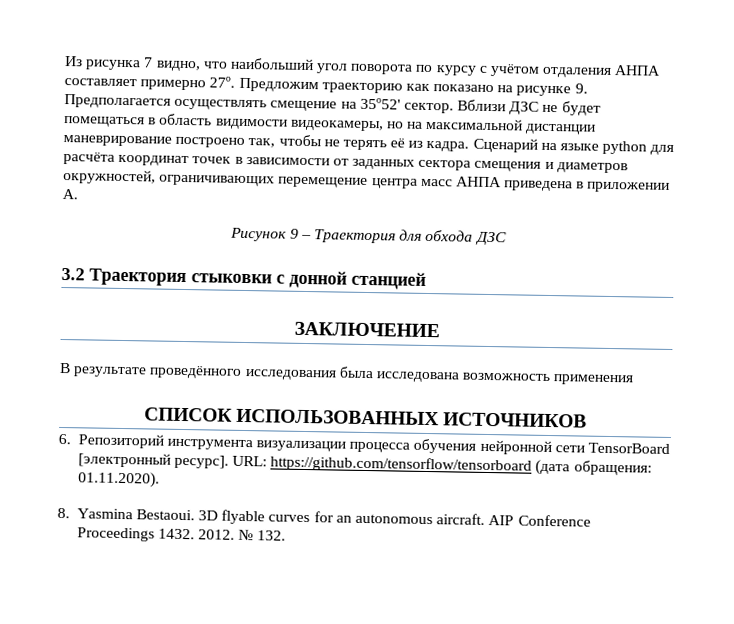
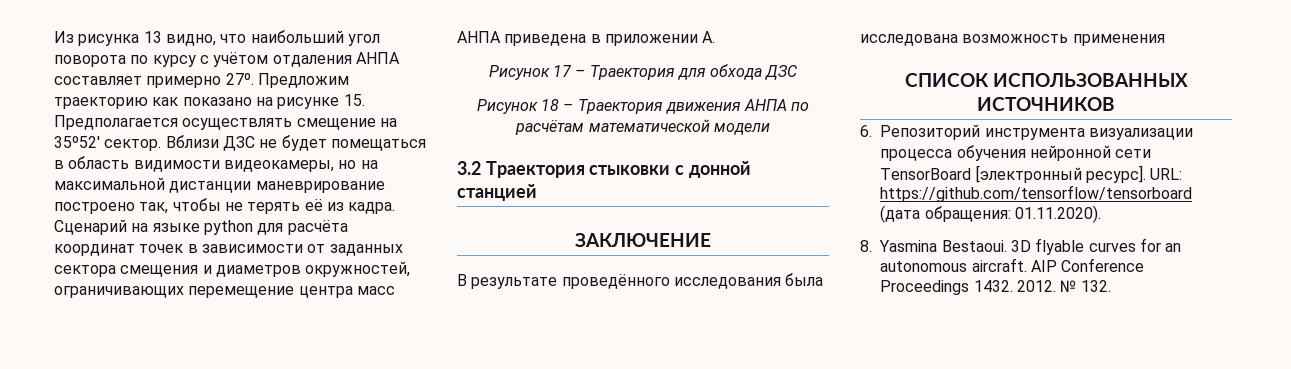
- Из рисунка 7 видно, что наибольший угол поворота по курсу с учётом отдаления АНПА составляет примерно 27º.
+ Из рисунка 13 видно, что наибольший угол поворота по курсу с учётом отдаления АНПА составляет примерно 27º.
- Предложим траекторию как показано на рисунке 9. Предполагается осуществлять смещение на 35º52' сектор.
+ Предложим траекторию как показано на рисунке 15. Предполагается осуществлять смещение на 35º52' сектор.
- Рисунок 9 – Траектория для обхода ДЗС
+ Рисунок 17 – Траектория для обхода ДЗС
+ Рисунок 18 – Траектория движения АНПА по расчётам математической модели

